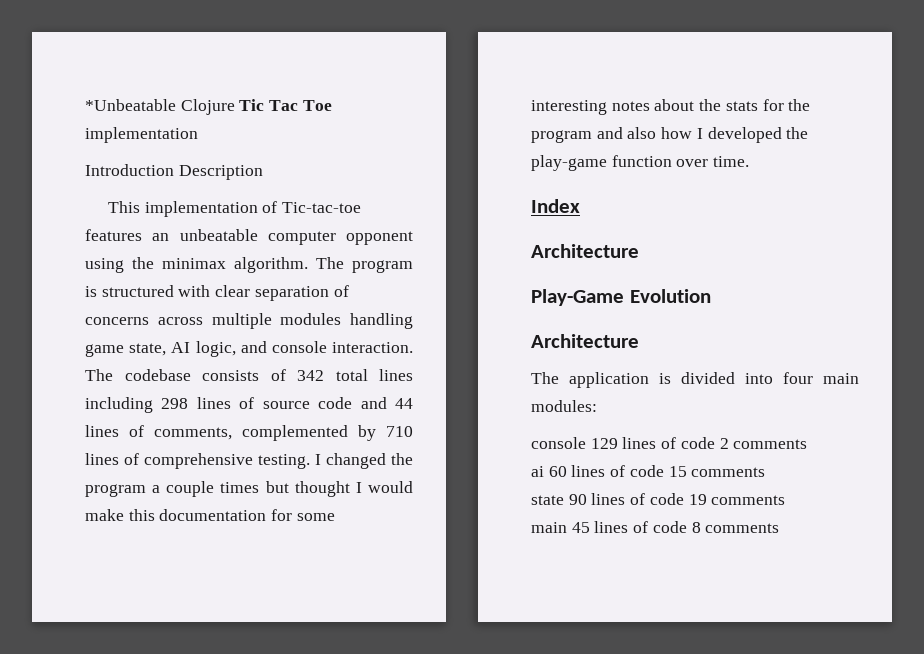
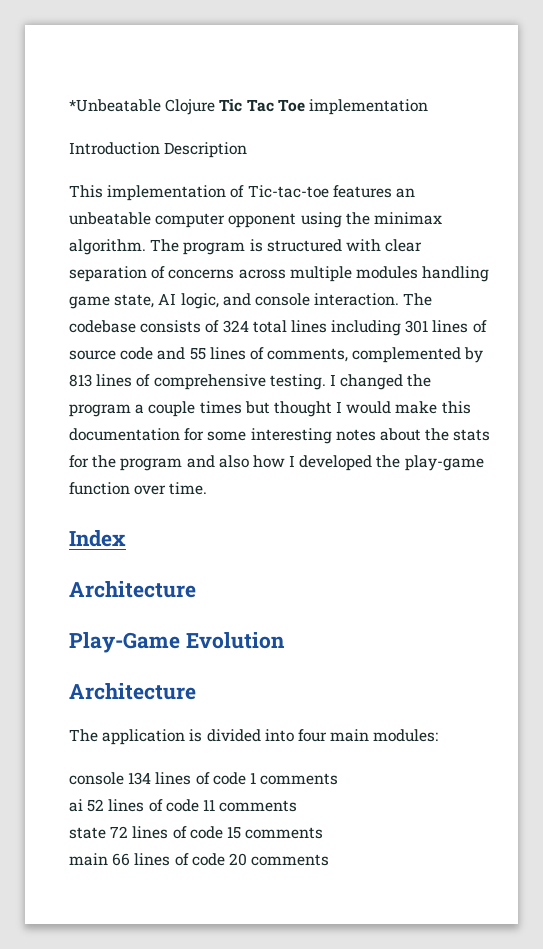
- The codebase consists of 342 total lines including 298 lines of source code and 44 lines of comments, complemented by 710 lines of comprehensive testing.
+ The codebase consists of 324 total lines including 301 lines of source code and 55 lines of comments, complemented by 813 lines of comprehensive testing.
- console 129 lines of code 2 comments
+ console 134 lines of code 1 comments
- ai 60 lines of code 15 comments
+ ai 52 lines of code 11 comments
+ state 72 lines of code 15 comments
- state 90 lines of code 19 comments
- main 45 lines of code 8 comments
+ main 66 lines of code 20 comments

